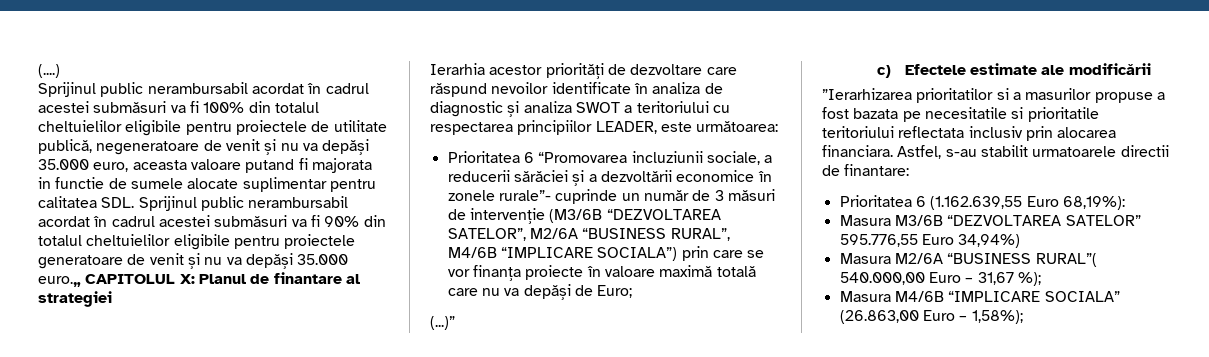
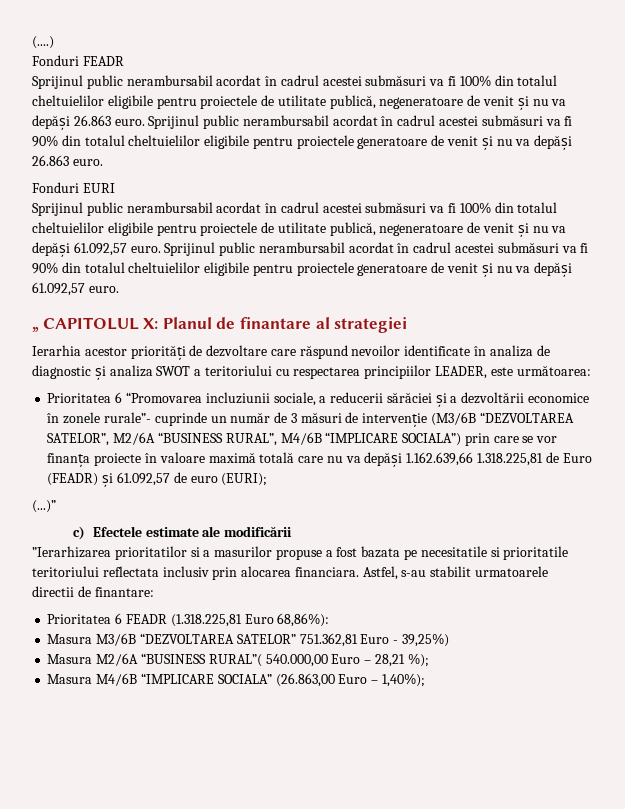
+ Fonduri FEADR
- Sprijinul public nerambursabil acordat în cadrul acestei submăsuri va fi 100% din totalul cheltuielilor eligibile pentru proiectele de utilitate publică, negeneratoare de venit și nu va depăși 35.000 euro, aceasta valoare putand fi majorata in functie de sumele alocate suplimentar pentru calitatea SDL. Sprijinul public nerambursabil acordat în cadrul acestei submăsuri va fi 90% din totalul cheltuielilor eligibile pentru proiectele generatoare de venit și nu va depăși 35.000 euro.„ CAPITOLUL X: Planul de finantare al strategiei
+ Sprijinul public nerambursabil acordat în cadrul acestei submăsuri va fi 100% din totalul cheltuielilor eligibile pentru proiectele de utilitate publică, negeneratoare de venit și nu va depăși 26.863 euro. Sprijinul public nerambursabil acordat în cadrul acestei submăsuri va fi 90% din totalul cheltuielilor eligibile pentru proiectele generatoare de venit și nu va depăși 26.863 euro.
+ Fonduri EURI
+ Sprijinul public nerambursabil acordat în cadrul acestei submăsuri va fi 100% din totalul cheltuielilor eligibile pentru proiectele de utilitate publică, negeneratoare de venit și nu va depăși 61.092,57 euro. Sprijinul public nerambursabil acordat în cadrul acestei submăsuri va fi 90% din totalul cheltuielilor eligibile pentru proiectele generatoare de venit și nu va depăși 61.092,57 euro.
+ „ CAPITOLUL X: Planul de finantare al strategiei
- Prioritatea 6 “Promovarea incluziunii sociale, a reducerii sărăciei și a dezvoltării economice în zonele rurale”- cuprinde un număr de 3 măsuri de intervenție (M3/6B “DEZVOLTAREA SATELOR”, M2/6A “BUSINESS RURAL”, M4/6B “IMPLICARE SOCIALA”) prin care se vor finanța proiecte în valoare maximă totală care nu va depăși de Euro;
+ Prioritatea 6 “Promovarea incluziunii sociale, a reducerii sărăciei și a dezvoltării economice în zonele rurale”- cuprinde un număr de 3 măsuri de intervenție (M3/6B “DEZVOLTAREA SATELOR”, M2/6A “BUSINESS RURAL”, M4/6B “IMPLICARE SOCIALA”) prin care se vor finanța proiecte în valoare maximă totală care nu va depăși 1.162.639,66 1.318.225,81 de Euro (FEADR) și 61.092,57 de euro (EURI);
- Prioritatea 6 (1.162.639,55 Euro 68,19%):
+ Prioritatea 6 FEADR (1.318.225,81 Euro 68,86%):
- Masura M3/6B “DEZVOLTAREA SATELOR” 595.776,55 Euro 34,94%)
+ Masura M3/6B “DEZVOLTAREA SATELOR” 751.362,81 Euro - 39,25%)
- Masura M2/6A “BUSINESS RURAL”( 540.000,00 Euro – 31,67 %);
+ Masura M2/6A “BUSINESS RURAL”( 540.000,00 Euro – 28,21 %);
- Masura M4/6B “IMPLICARE SOCIALA” (26.863,00 Euro – 1,58%);
+ Masura M4/6B “IMPLICARE SOCIALA” (26.863,00 Euro – 1,40%);

